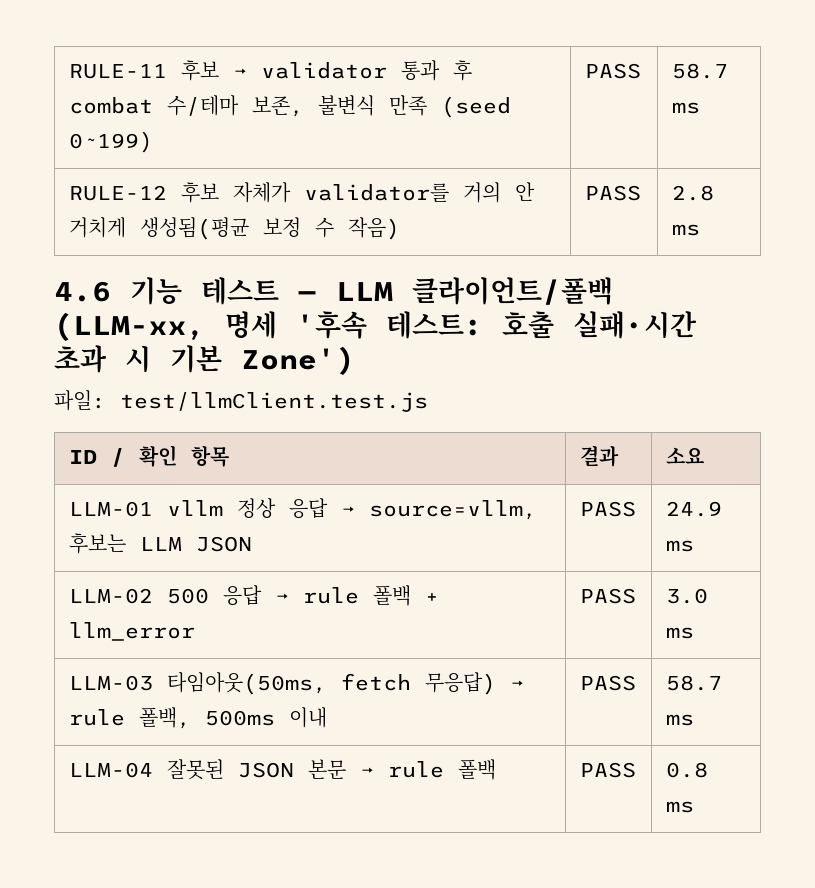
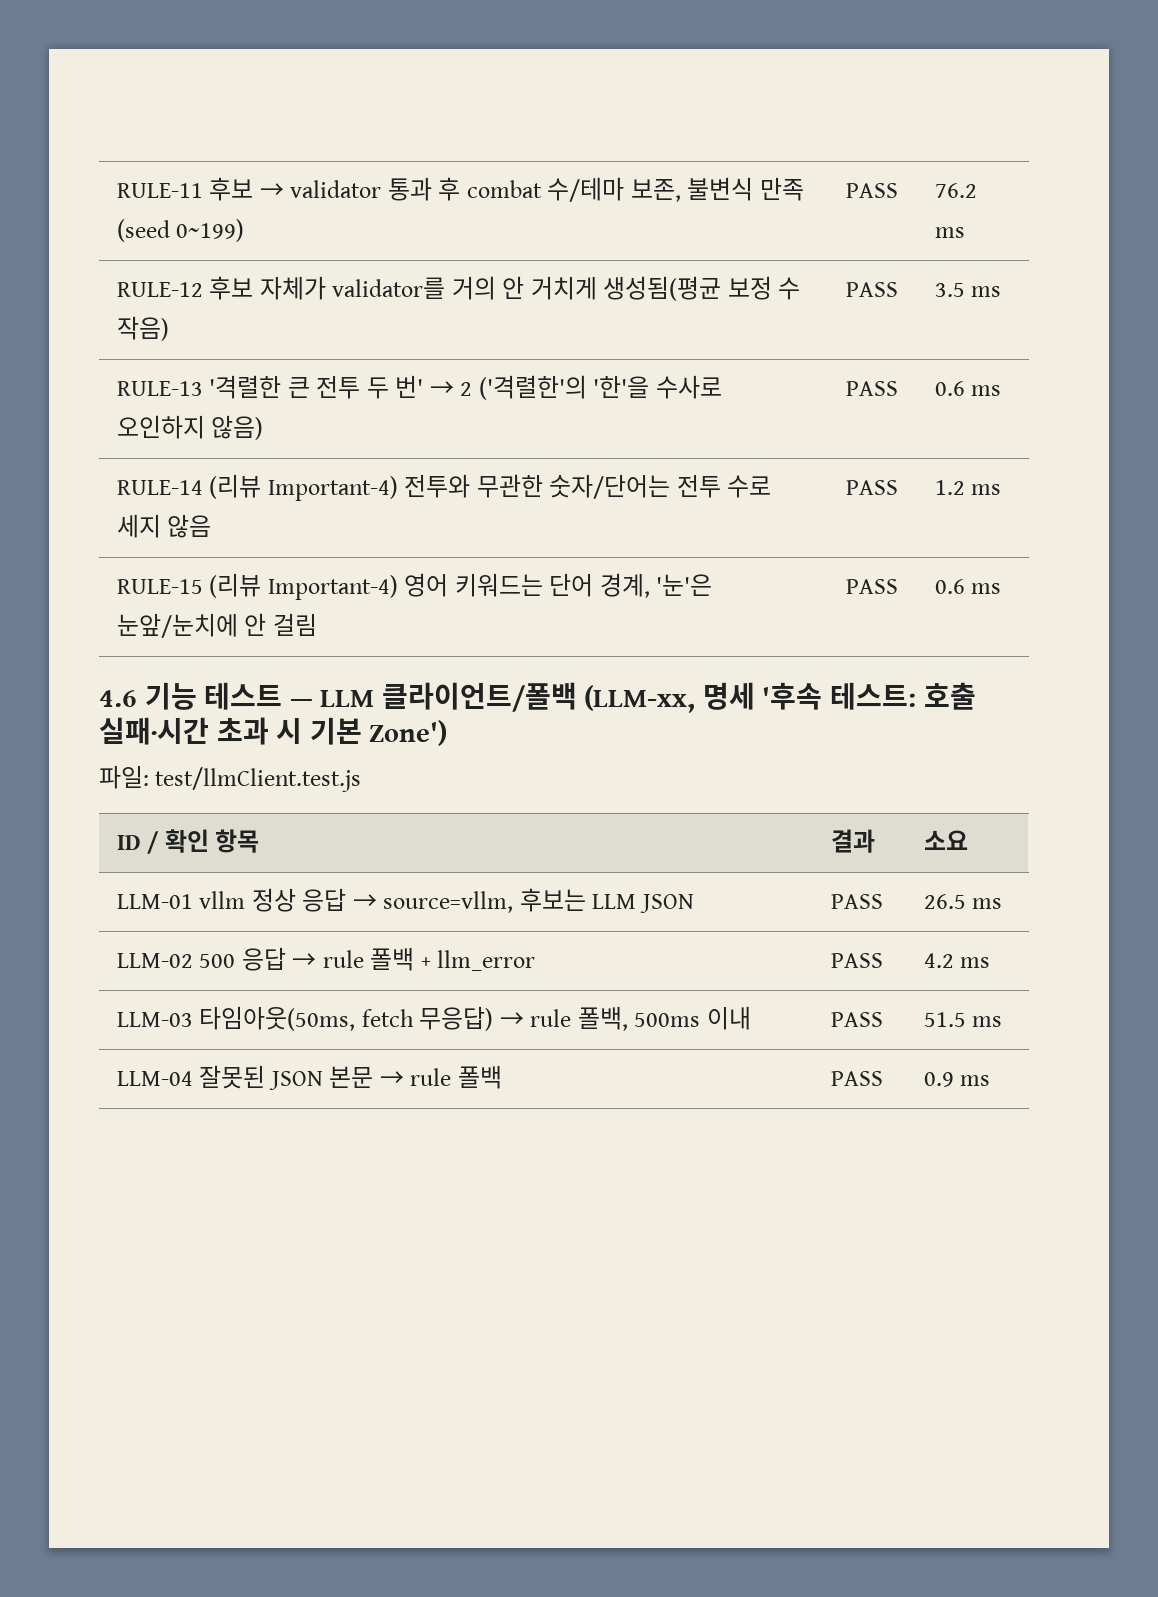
- RULE-11 후보 → validator 통과 후 combat 수/테마 보존, 불변식 만족 (seed 0~199) | PASS | 58.7 ms
+ RULE-11 후보 → validator 통과 후 combat 수/테마 보존, 불변식 만족 (seed 0~199) | PASS | 76.2 ms
- RULE-12 후보 자체가 validator를 거의 안 거치게 생성됨(평균 보정 수 작음) | PASS | 2.8 ms
+ RULE-12 후보 자체가 validator를 거의 안 거치게 생성됨(평균 보정 수 작음) | PASS | 3.5 ms
+ RULE-13 '격렬한 큰 전투 두 번' → 2 ('격렬한'의 '한'을 수사로 오인하지 않음) | PASS | 0.6 ms
+ RULE-14 (리뷰 Important-4) 전투와 무관한 숫자/단어는 전투 수로 세지 않음 | PASS | 1.2 ms
+ RULE-15 (리뷰 Important-4) 영어 키워드는 단어 경계, '눈'은 눈앞/눈치에 안 걸림 | PASS | 0.6 ms
- LLM-01 vllm 정상 응답 → source=vllm, 후보는 LLM JSON | PASS | 24.9 ms
+ LLM-01 vllm 정상 응답 → source=vllm, 후보는 LLM JSON | PASS | 26.5 ms
- LLM-02 500 응답 → rule 폴백 + llm_error | PASS | 3.0 ms
+ LLM-02 500 응답 → rule 폴백 + llm_error | PASS | 4.2 ms
- LLM-03 타임아웃(50ms, fetch 무응답) → rule 폴백, 500ms 이내 | PASS | 58.7 ms
+ LLM-03 타임아웃(50ms, fetch 무응답) → rule 폴백, 500ms 이내 | PASS | 51.5 ms
- LLM-04 잘못된 JSON 본문 → rule 폴백 | PASS | 0.8 ms
+ LLM-04 잘못된 JSON 본문 → rule 폴백 | PASS | 0.9 ms

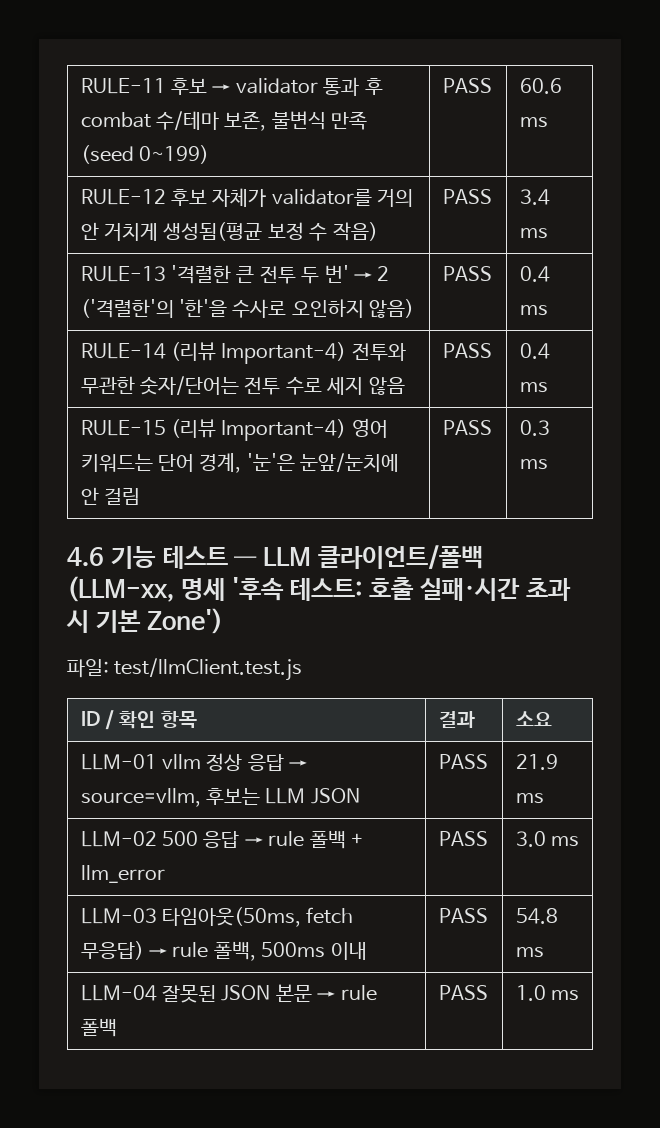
- RULE-11 후보 → validator 통과 후 combat 수/테마 보존, 불변식 만족 (seed 0~199) | PASS | 76.2 ms
+ RULE-11 후보 → validator 통과 후 combat 수/테마 보존, 불변식 만족 (seed 0~199) | PASS | 60.6 ms
- RULE-12 후보 자체가 validator를 거의 안 거치게 생성됨(평균 보정 수 작음) | PASS | 3.5 ms
+ RULE-12 후보 자체가 validator를 거의 안 거치게 생성됨(평균 보정 수 작음) | PASS | 3.4 ms
- RULE-13 '격렬한 큰 전투 두 번' → 2 ('격렬한'의 '한'을 수사로 오인하지 않음) | PASS | 0.6 ms
+ RULE-13 '격렬한 큰 전투 두 번' → 2 ('격렬한'의 '한'을 수사로 오인하지 않음) | PASS | 0.4 ms
- RULE-14 (리뷰 Important-4) 전투와 무관한 숫자/단어는 전투 수로 세지 않음 | PASS | 1.2 ms
+ RULE-14 (리뷰 Important-4) 전투와 무관한 숫자/단어는 전투 수로 세지 않음 | PASS | 0.4 ms
- RULE-15 (리뷰 Important-4) 영어 키워드는 단어 경계, '눈'은 눈앞/눈치에 안 걸림 | PASS | 0.6 ms
+ RULE-15 (리뷰 Important-4) 영어 키워드는 단어 경계, '눈'은 눈앞/눈치에 안 걸림 | PASS | 0.3 ms
- LLM-01 vllm 정상 응답 → source=vllm, 후보는 LLM JSON | PASS | 26.5 ms
+ LLM-01 vllm 정상 응답 → source=vllm, 후보는 LLM JSON | PASS | 21.9 ms
- LLM-02 500 응답 → rule 폴백 + llm_error | PASS | 4.2 ms
+ LLM-02 500 응답 → rule 폴백 + llm_error | PASS | 3.0 ms
- LLM-03 타임아웃(50ms, fetch 무응답) → rule 폴백, 500ms 이내 | PASS | 51.5 ms
+ LLM-03 타임아웃(50ms, fetch 무응답) → rule 폴백, 500ms 이내 | PASS | 54.8 ms
- LLM-04 잘못된 JSON 본문 → rule 폴백 | PASS | 0.9 ms
+ LLM-04 잘못된 JSON 본문 → rule 폴백 | PASS | 1.0 ms

